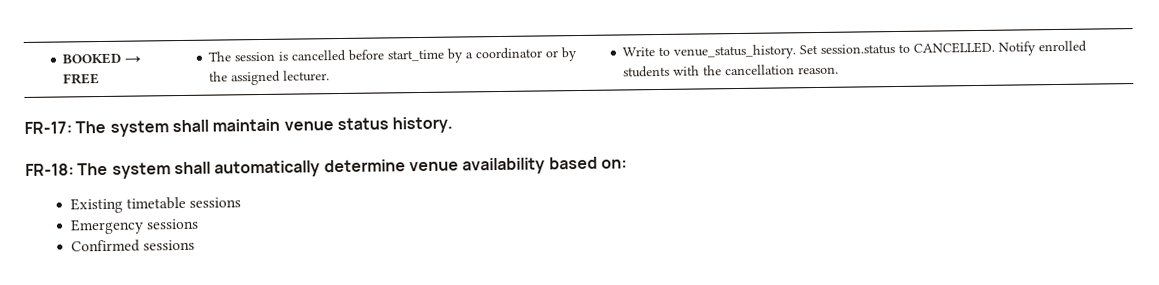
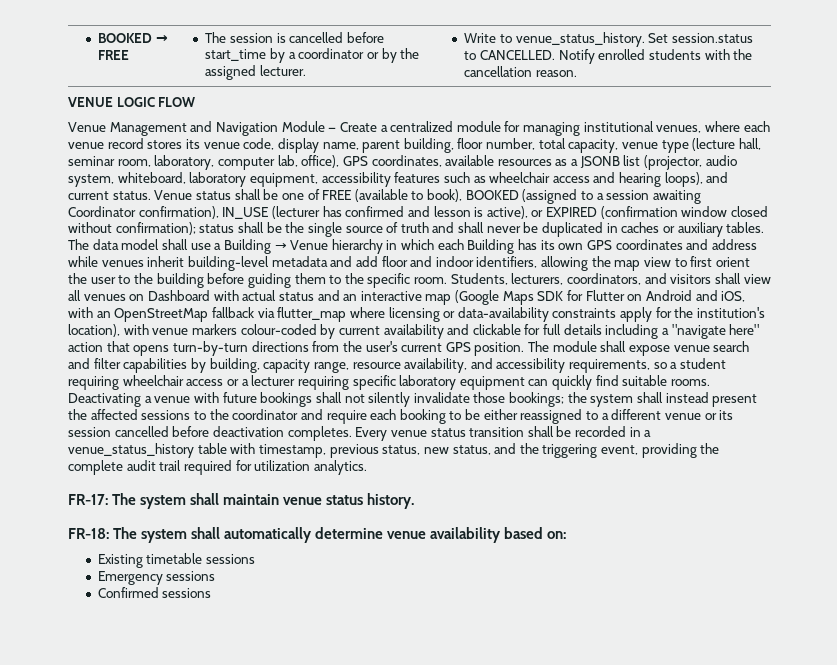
+ VENUE LOGIC FLOW
+ Venue Management and Navigation Module — Create a centralized module for managing institutional venues, where each venue record stores its venue code, display name, parent building, floor number, total capacity, venue type (lecture hall, seminar room, laboratory, computer lab, office), GPS coordinates, available resources as a JSONB list (projector, audio system, whiteboard, laboratory equipment, accessibility features such as wheelchair access and hearing loops), and current status. Venue status shall be one of FREE (available to book), BOOKED (assigned to a session awaiting Coordinator confirmation), IN_USE (lecturer has confirmed and lesson is active), or EXPIRED (confirmation window closed without confirmation); status shall be the single source of truth and shall never be duplicated in caches or auxiliary tables. The data model shall use a Building → Venue hierarchy in which each Building has its own GPS coordinates and address while venues inherit building-level metadata and add floor and indoor identifiers, allowing the map view to first orient the user to the building before guiding them to the specific room. Students, lecturers, coordinators, and visitors shall view all venues on Dashboard with actual status and an interactive map (Google Maps SDK for Flutter on Android and iOS, with an OpenStreetMap fallback via flutter_map where licensing or data-availability constraints apply for the institution's location), with venue markers colour-coded by current availability and clickable for full details including a "navigate here" action that opens turn-by-turn directions from the user's current GPS position. The module shall expose venue search and filter capabilities by building, capacity range, resource availability, and accessibility requirements, so a student requiring wheelchair access or a lecturer requiring specific laboratory equipment can quickly find suitable rooms. Deactivating a venue with future bookings shall not silently invalidate those bookings; the system shall instead present the affected sessions to the coordinator and require each booking to be either reassigned to a different venue or its session cancelled before deactivation completes. Every venue status transition shall be recorded in a venue_status_history table with timestamp, previous status, new status, and the triggering event, providing the complete audit trail required for utilization analytics.

